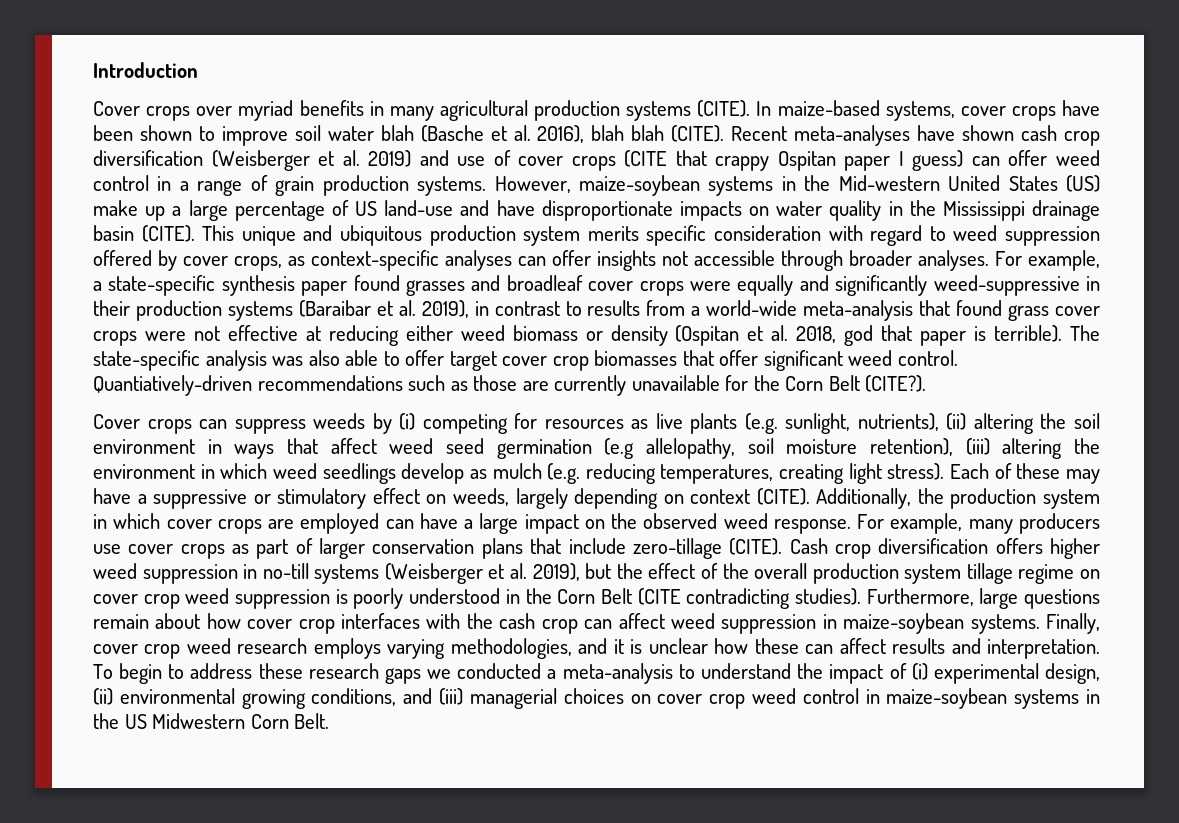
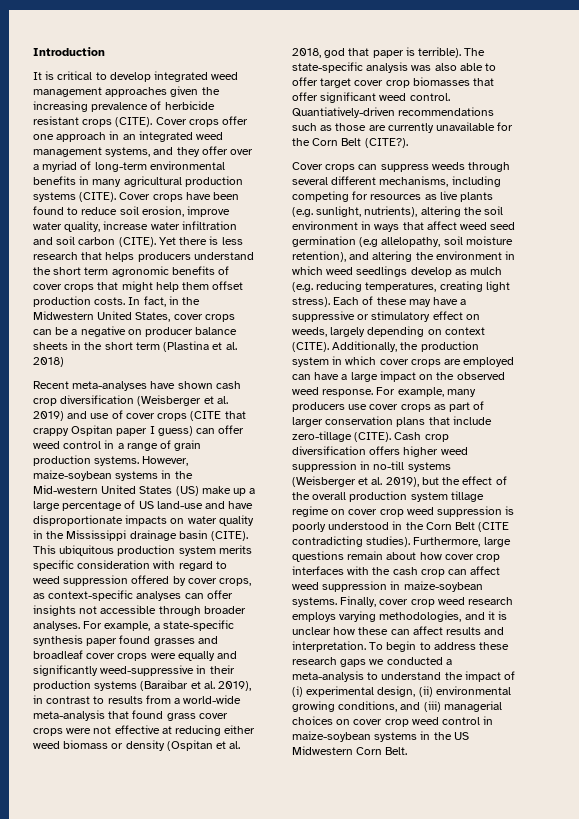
- Cover crops over myriad benefits in many agricultural production systems (CITE).
+ It is critical to develop integrated weed management approaches given the increasing prevalence of herbicide resistant crops (CITE). Cover crops offer one approach in an integrated weed management systems, and they offer over a myriad of long-term environmental benefits in many agricultural production systems (CITE).
- In maize-based systems, cover crops have been shown to improve soil water blah (Basche et al. 2016), blah blah (CITE). Recent meta-analyses have shown cash crop diversification (Weisberger et al. 2019) and use of cover crops (CITE that crappy Ospitan paper I guess) can offer weed control in a range of grain production systems.
+ Cover crops have been found to reduce soil erosion, improve water quality, increase water infiltration and soil carbon (CITE). Yet there is less research that helps producers understand the short term agronomic benefits of cover crops that might help them offset production costs. In fact, in the Midwestern United States, cover crops can be a negative on producer balance sheets in the short term (Plastina et al. 2018)
+ Recent meta-analyses have shown cash crop diversification (Weisberger et al. 2019) and use of cover crops (CITE that crappy Ospitan paper I guess) can offer weed control in a range of grain production systems.
- This unique and ubiquitous production system merits specific consideration with regard to weed suppression offered by cover crops, as context-specific analyses can offer insights not accessible through broader analyses.
+ This ubiquitous production system merits specific consideration with regard to weed suppression offered by cover crops, as context-specific analyses can offer insights not accessible through broader analyses.
- Cover crops can suppress weeds by (i) competing for resources as live plants (e.g. sunlight, nutrients), (ii) altering the soil environment in ways that affect weed seed germination (e.g allelopathy, soil moisture retention), (iii) altering the environment in which weed seedlings develop as mulch (e.g. reducing temperatures, creating light stress).
+ Cover crops can suppress weeds through several different mechanisms, including competing for resources as live plants (e.g. sunlight, nutrients), altering the soil environment in ways that affect weed seed germination (e.g allelopathy, soil moisture retention), and altering the environment in which weed seedlings develop as mulch (e.g. reducing temperatures, creating light stress).

